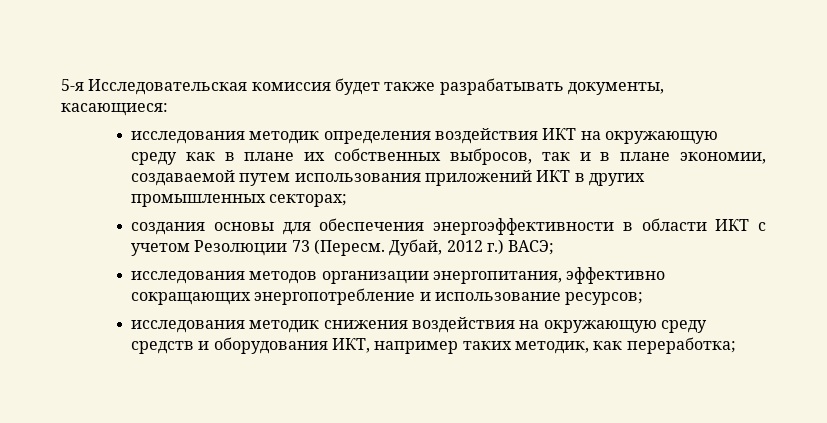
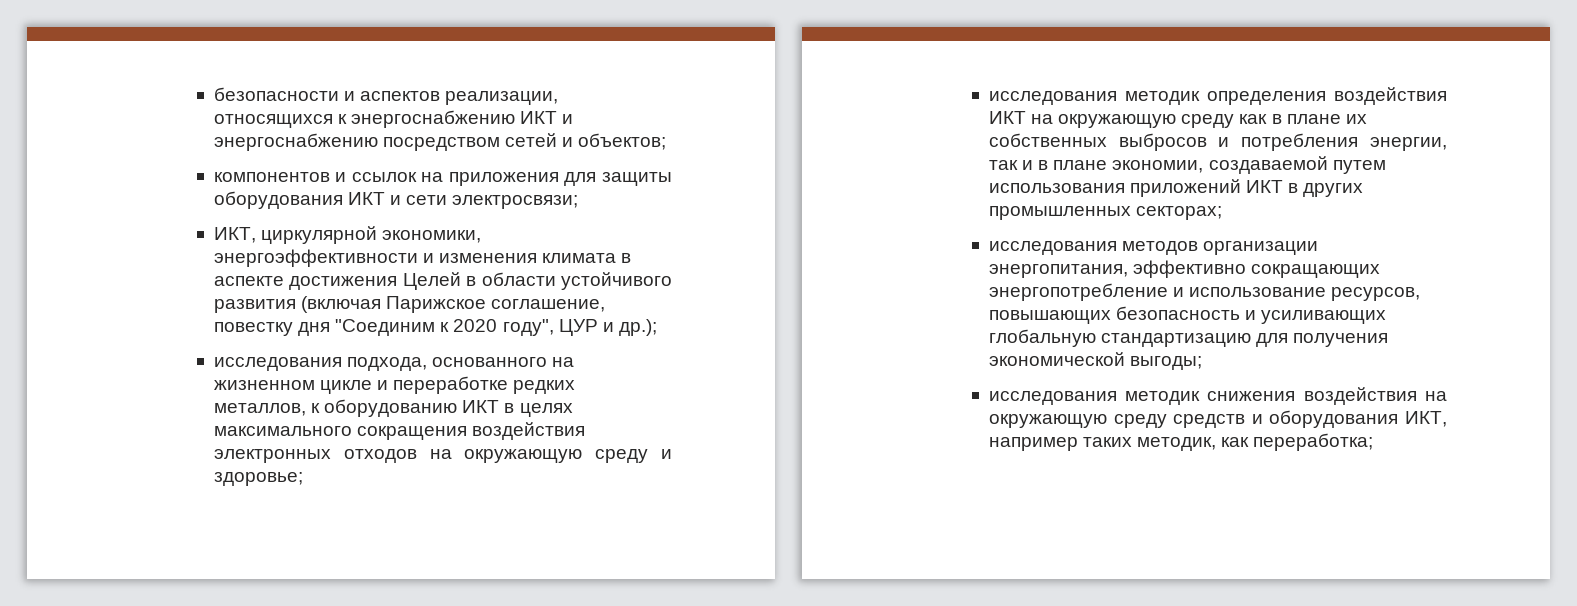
- 5-я Исследовательская комиссия будет также разрабатывать документы, касающиеся:
+ безопасности и аспектов реализации, относящихся к энергоснабжению ИКТ и энергоснабжению посредством сетей и объектов;
+ компонентов и ссылок на приложения для защиты оборудования ИКТ и сети электросвязи;
+ ИКТ, циркулярной экономики, энергоэффективности и изменения климата в аспекте достижения Целей в области устойчивого развития (включая Парижское соглашение, повестку дня "Соединим к 2020 году", ЦУР и др.);
+ исследования подхода, основанного на жизненном цикле и переработке редких металлов, к оборудованию ИКТ в целях максимального сокращения воздействия электронных отходов на окружающую среду и здоровье;
- исследования методик определения воздействия ИКТ на окружающую среду как в плане их собственных выбросов, так и в плане экономии, создаваемой путем использования приложений ИКТ в других промышленных секторах;
+ исследования методик определения воздействия ИКТ на окружающую среду как в плане их собственных выбросов и потребления энергии, так и в плане экономии, создаваемой путем использования приложений ИКТ в других промышленных секторах;
- создания основы для обеспечения энергоэффективности в области ИКТ с учетом Резолюции 73 (Пересм. Дубай, 2012 г.) ВАСЭ;
- исследования методов организации энергопитания, эффективно сокращающих энергопотребление и использование ресурсов;
+ исследования методов организации энергопитания, эффективно сокращающих энергопотребление и использование ресурсов, повышающих безопасность и усиливающих глобальную стандартизацию для получения экономической выгоды;

